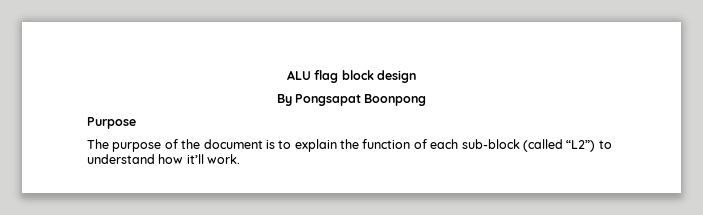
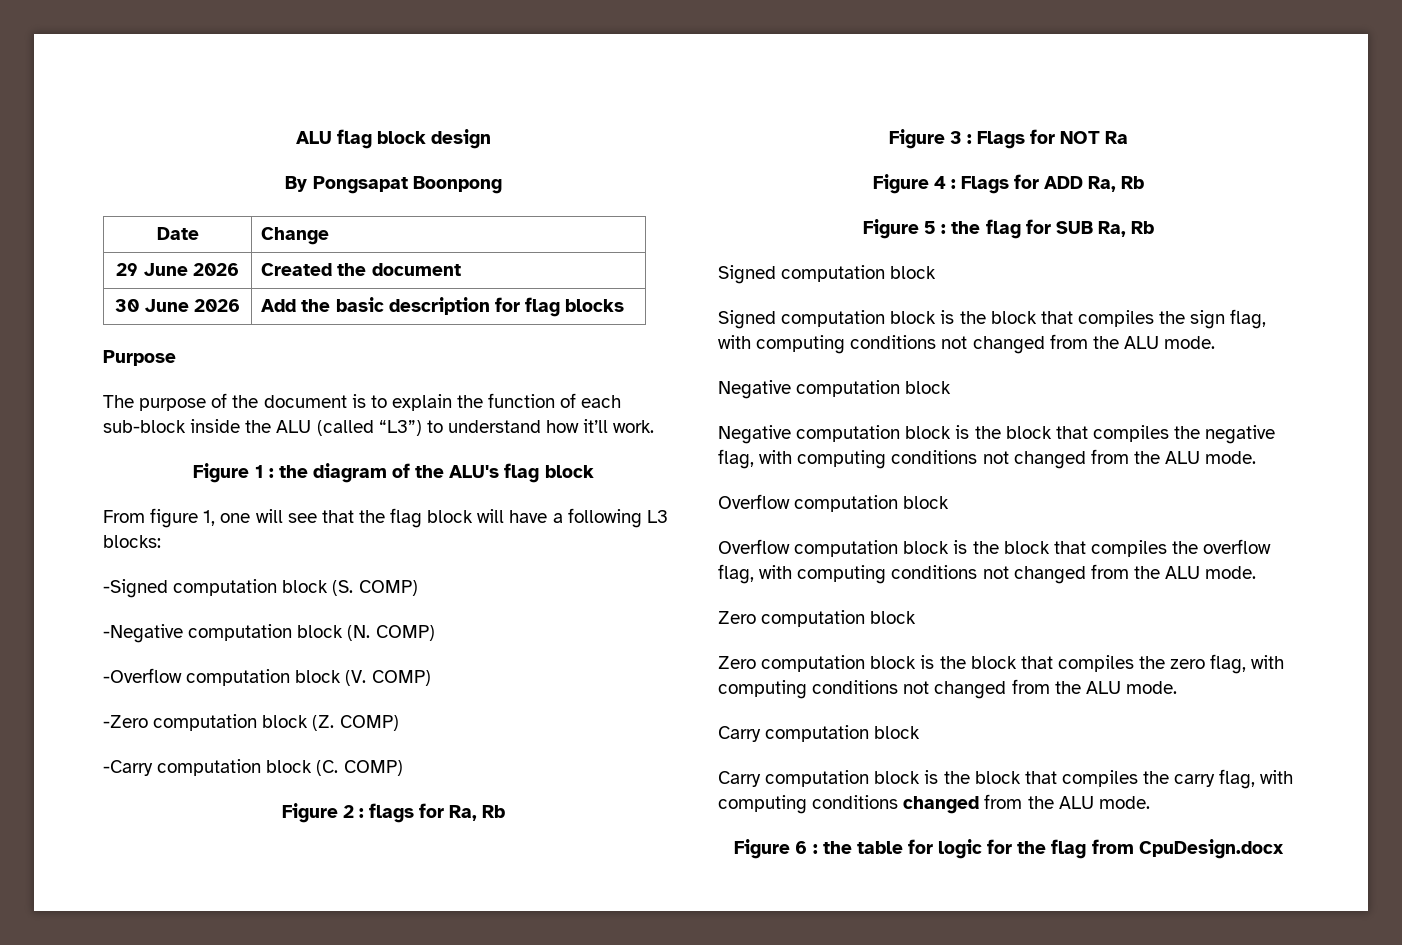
+ Date | Change
+ 29 June 2026 | Created the document
+ 30 June 2026 | Add the basic description for flag blocks
- The purpose of the document is to explain the function of each sub-block (called “L2”) to understand how it’ll work.
+ The purpose of the document is to explain the function of each sub-block inside the ALU (called “L3”) to understand how it’ll work.
+ Figure 1 : the diagram of the ALU's flag block
+ From figure 1, one will see that the flag block will have a following L3 blocks:
+ -Signed computation block (S. COMP)
+ -Negative computation block (N. COMP)
+ -Overflow computation block (V. COMP)
+ -Zero computation block (Z. COMP)
+ -Carry computation block (C. COMP)
+ Figure 2 : flags for Ra, Rb
+ Figure 3 : Flags for NOT Ra
+ Figure 4 : Flags for ADD Ra, Rb
+ Figure 5 : the flag for SUB Ra, Rb
+ Signed computation block
+ Signed computation block is the block that compiles the sign flag, with computing conditions not changed from the ALU mode.
+ Negative computation block
+ Negative computation block is the block that compiles the negative flag, with computing conditions not changed from the ALU mode.
+ Overflow computation block
+ Overflow computation block is the block that compiles the overflow flag, with computing conditions not changed from the ALU mode.
+ Zero computation block
+ Zero computation block is the block that compiles the zero flag, with computing conditions not changed from the ALU mode.
+ Carry computation block
+ Carry computation block is the block that compiles the carry flag, with computing conditions changed from the ALU mode.
+ Figure 6 : the table for logic for the flag from CpuDesign.docx

